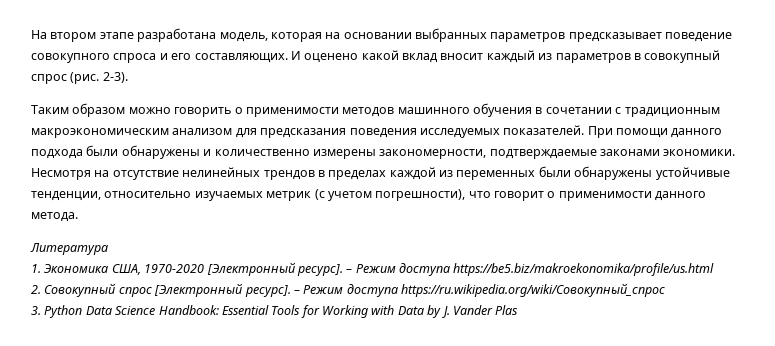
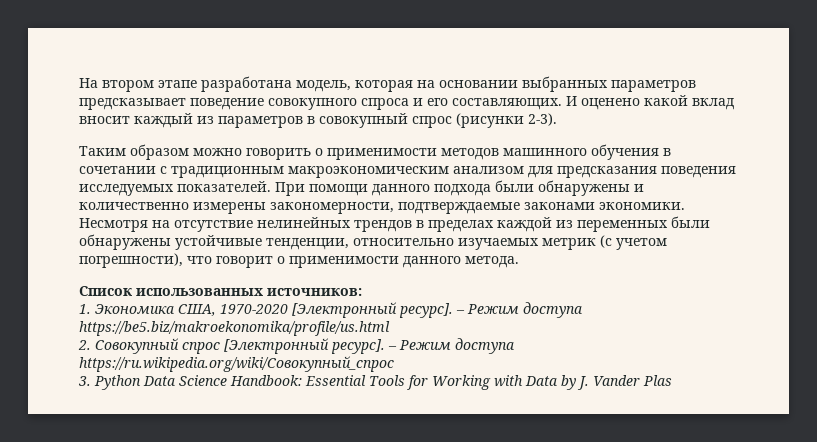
- И оценено какой вклад вносит каждый из параметров в совокупный спрос (рис. 2-3).
+ И оценено какой вклад вносит каждый из параметров в совокупный спрос (рисунки 2-3).
- Литература
+ Список использованных источников:

